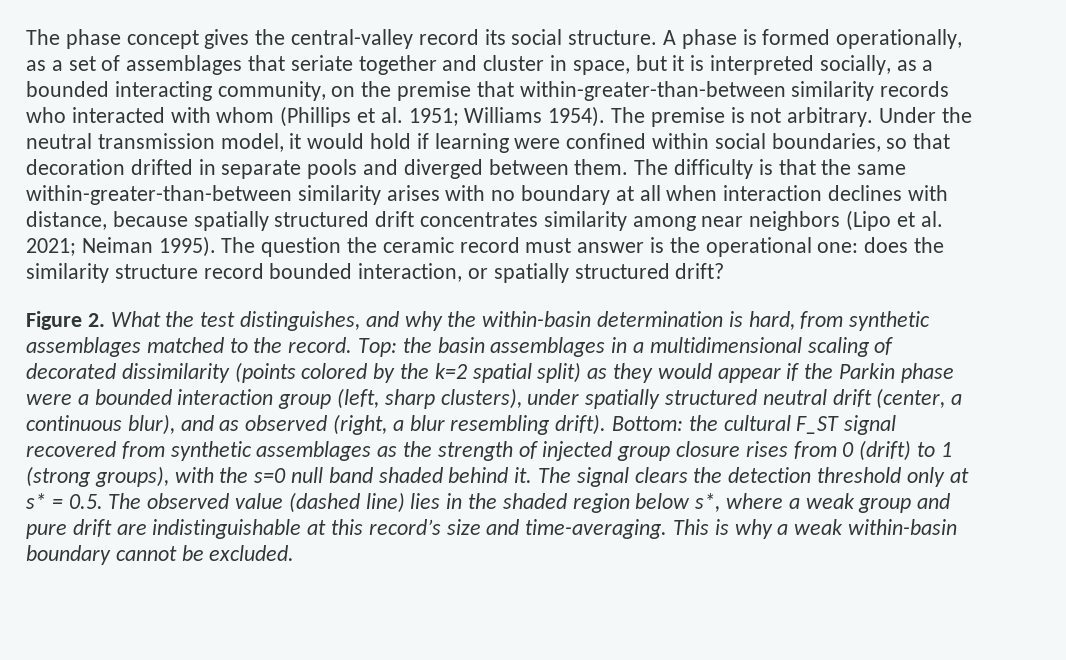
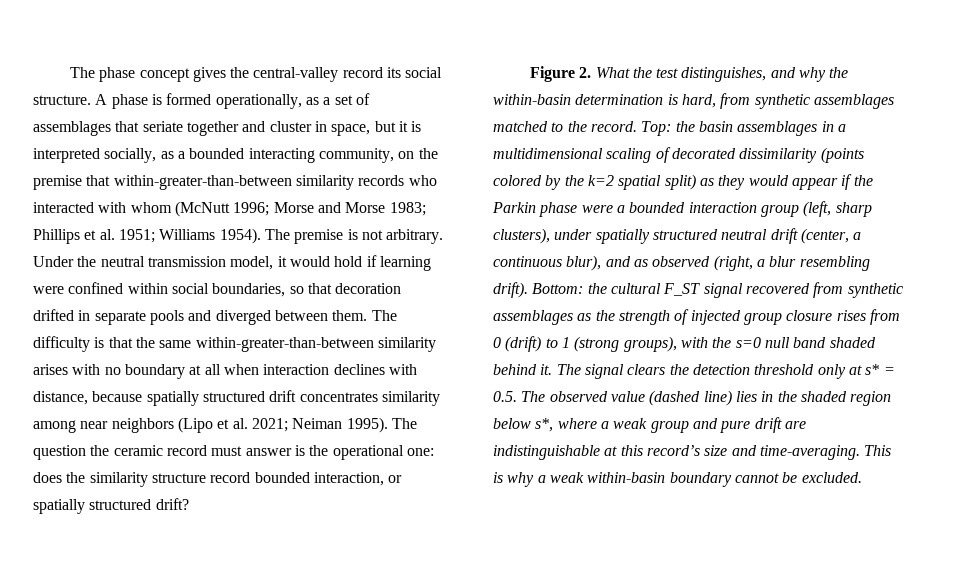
- A phase is formed operationally, as a set of assemblages that seriate together and cluster in space, but it is interpreted socially, as a bounded interacting community, on the premise that within-greater-than-between similarity records who interacted with whom (Phillips et al. 1951; Williams 1954).
+ A phase is formed operationally, as a set of assemblages that seriate together and cluster in space, but it is interpreted socially, as a bounded interacting community, on the premise that within-greater-than-between similarity records who interacted with whom (McNutt 1996; Morse and Morse 1983; Phillips et al. 1951; Williams 1954).

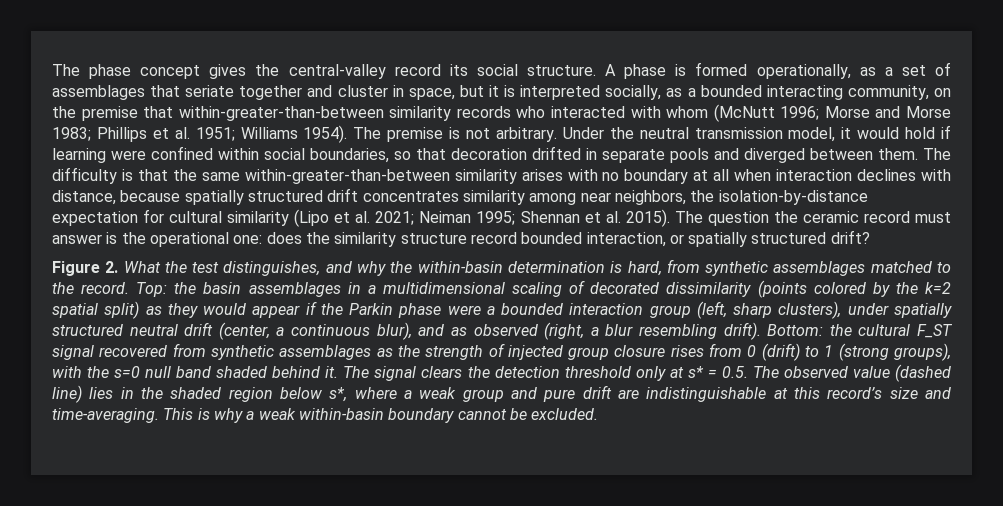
- The difficulty is that the same within-greater-than-between similarity arises with no boundary at all when interaction declines with distance, because spatially structured drift concentrates similarity among near neighbors (Lipo et al. 2021; Neiman 1995).
+ The difficulty is that the same within-greater-than-between similarity arises with no boundary at all when interaction declines with distance, because spatially structured drift concentrates similarity among near neighbors, the isolation-by-distance expectation for cultural similarity (Lipo et al. 2021; Neiman 1995; Shennan et al. 2015).

